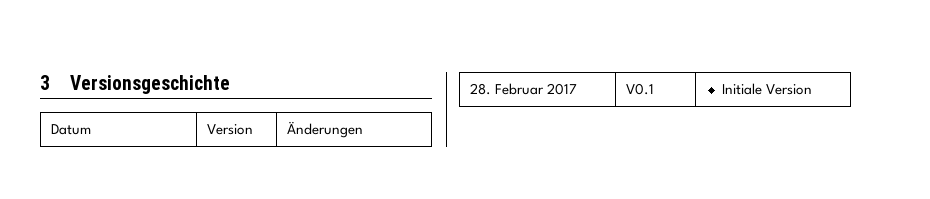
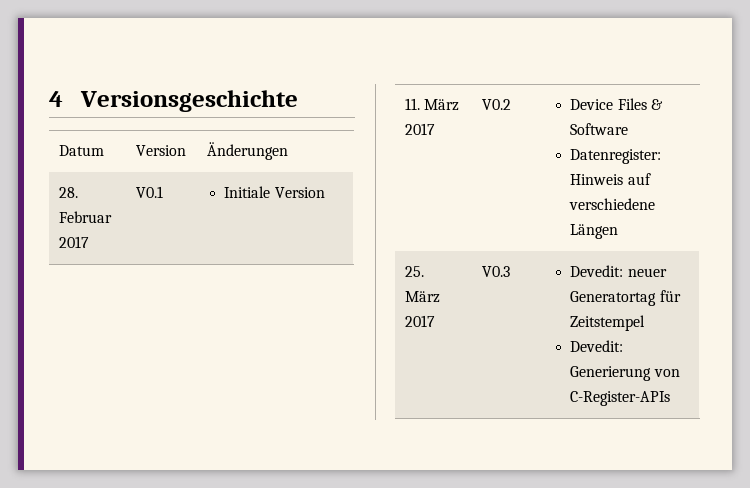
- 3 Versionsgeschichte
+ 4 Versionsgeschichte
+ 11. März 2017 | V0.2 | Device Files & Software
+ Datenregister: Hinweis auf verschiedene Längen
+ 25. März 2017 | V0.3 | Devedit: neuer Generatortag für Zeitstempel
+ Devedit: Generierung von C-Register-APIs

